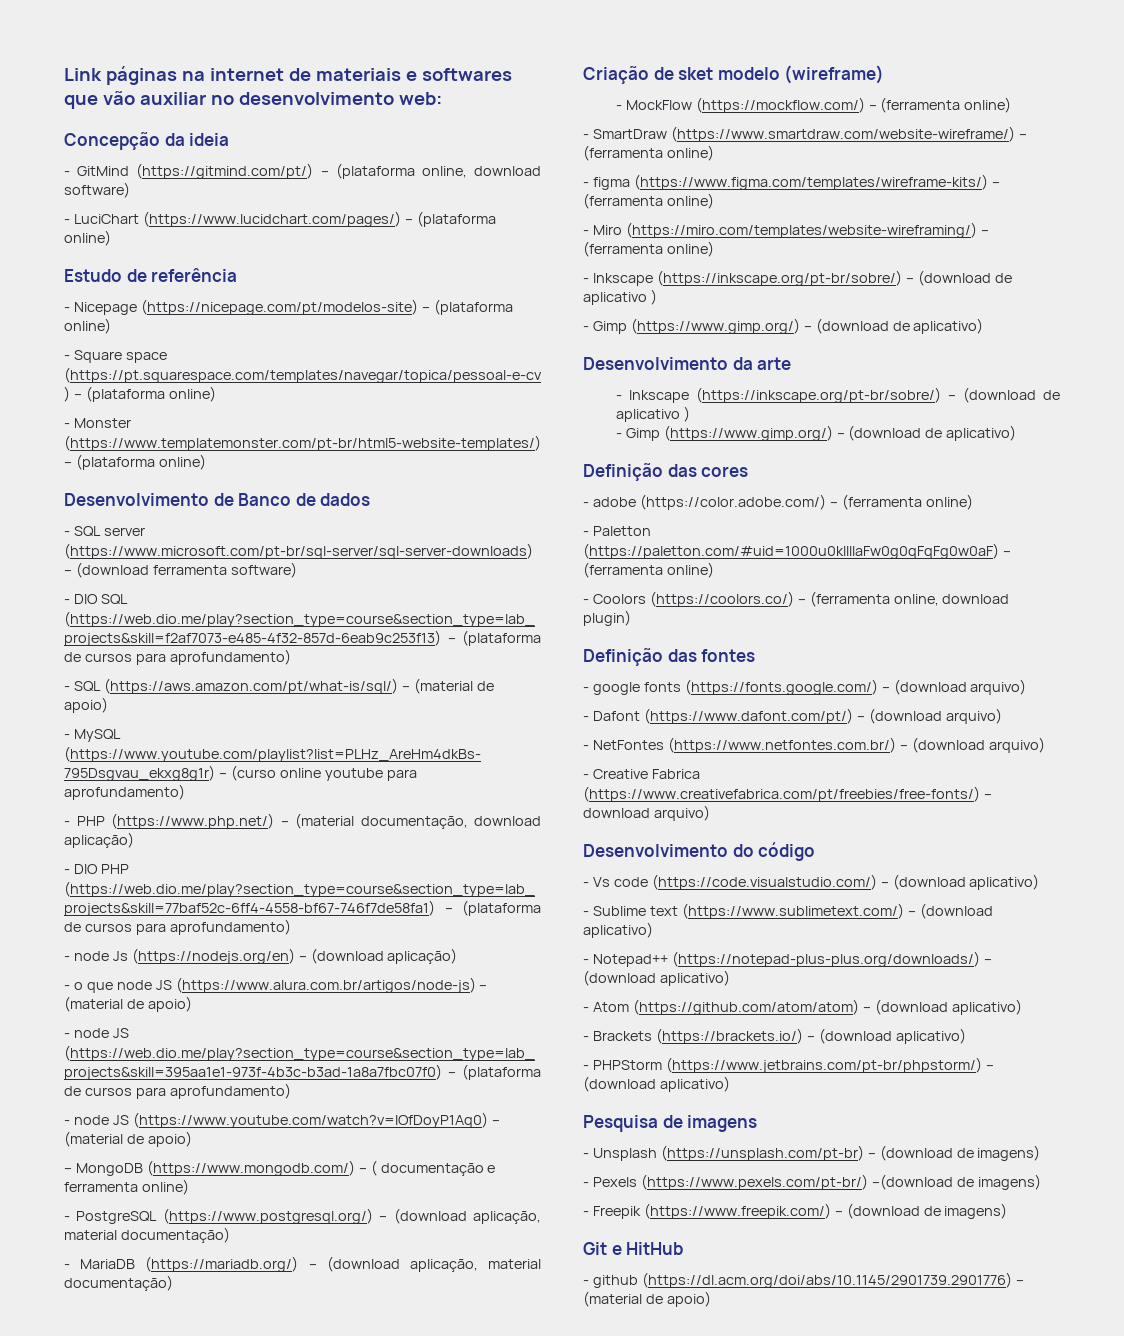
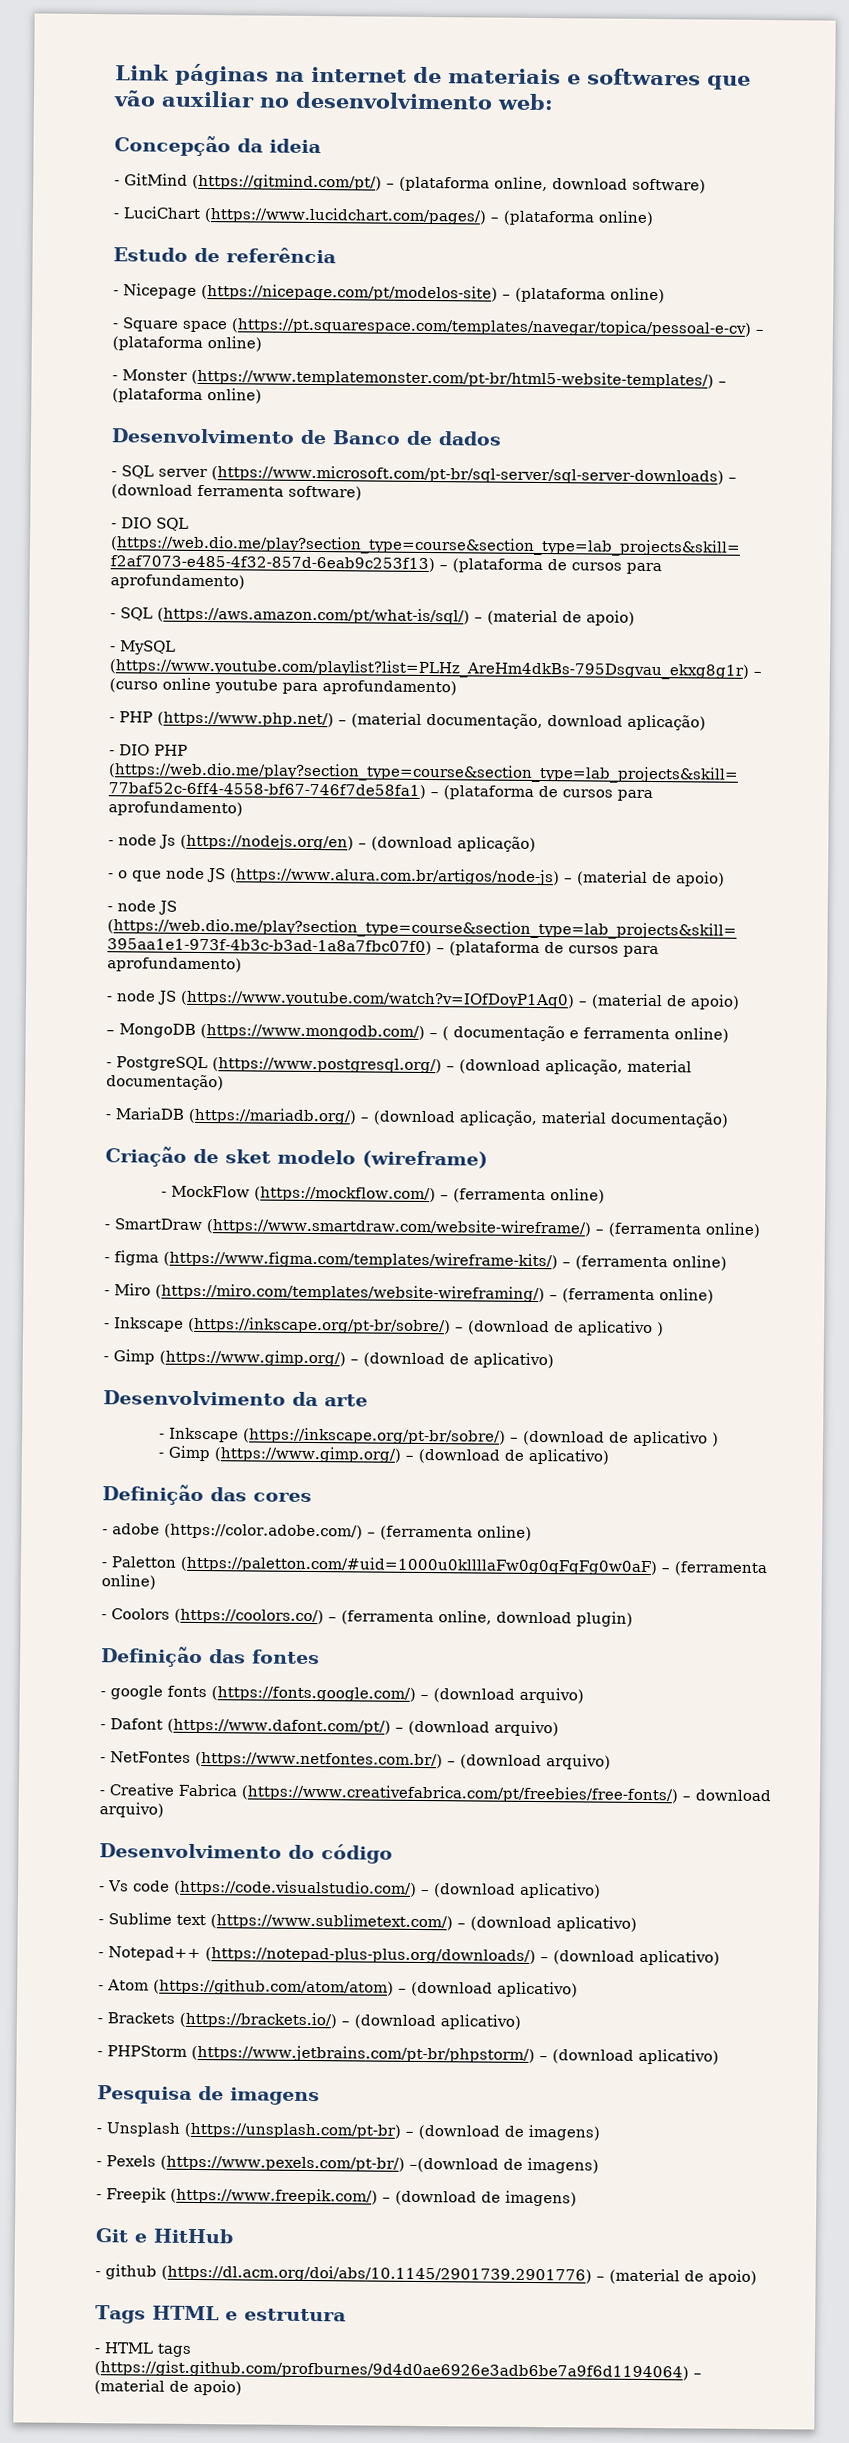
+ Tags HTML e estrutura
+ - HTML tags (https://gist.github.com/profburnes/9d4d0ae6926e3adb6be7a9f6d1194064) – (material de apoio)

